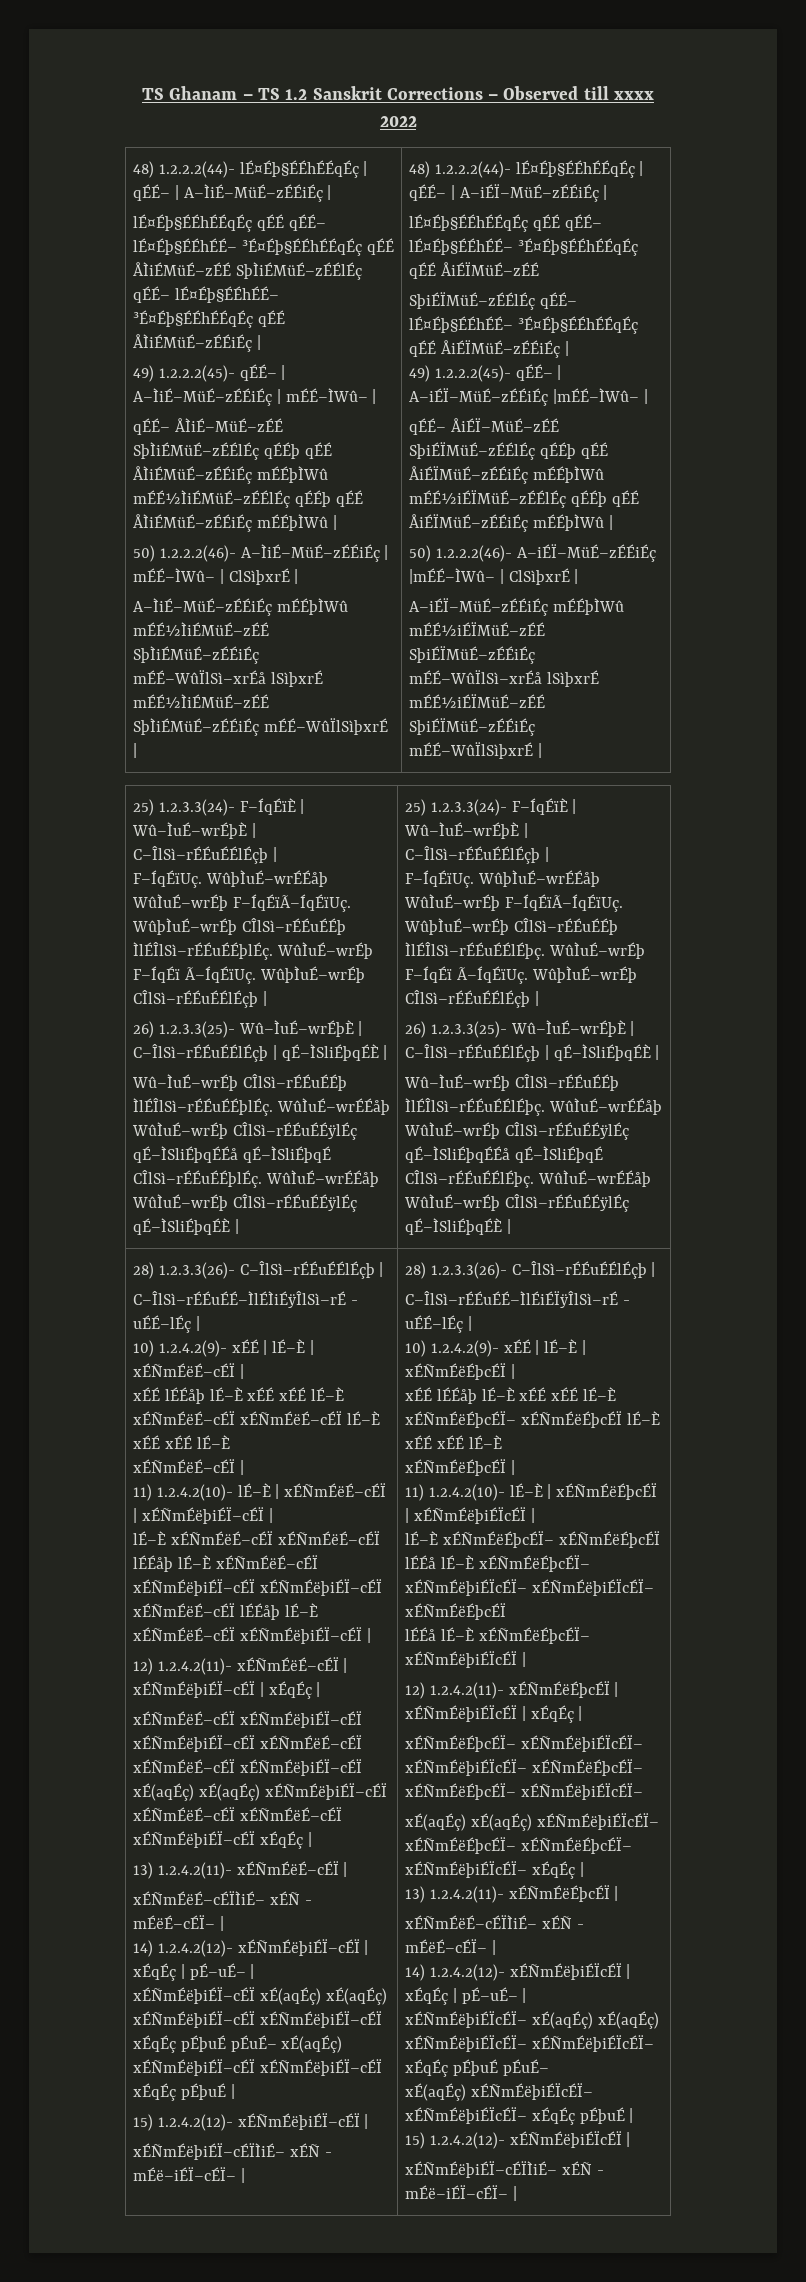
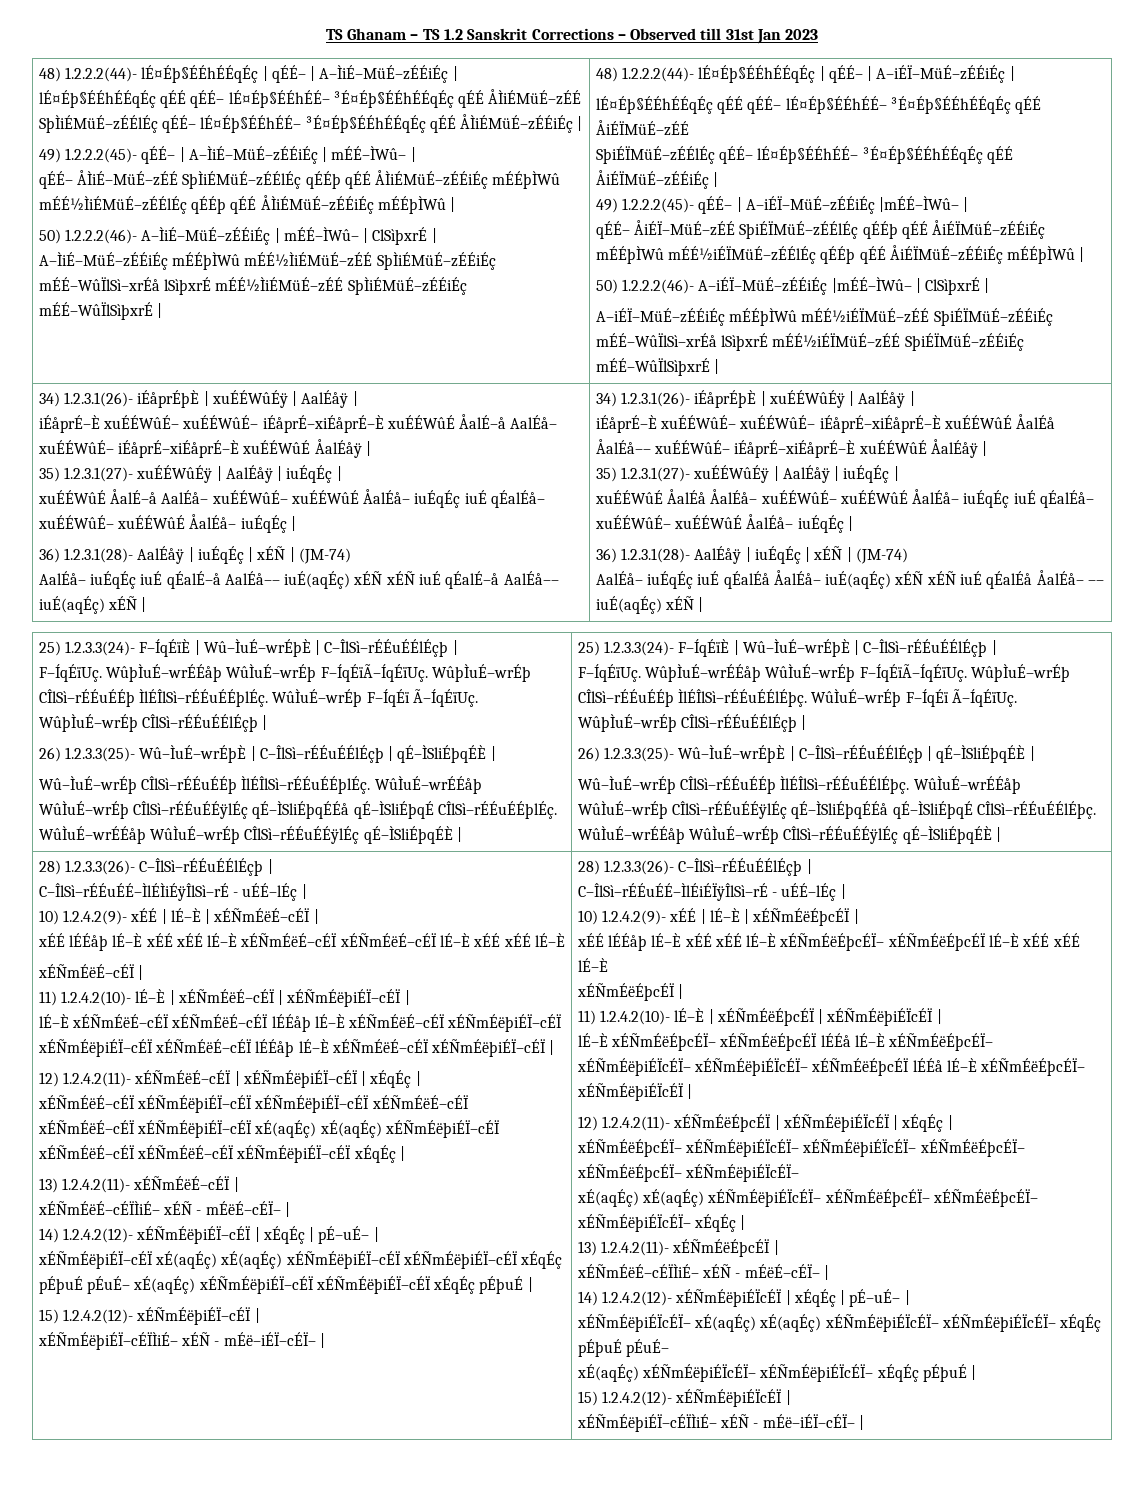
- TS Ghanam – TS 1.2 Sanskrit Corrections – Observed till xxxx 2022
+ TS Ghanam – TS 1.2 Sanskrit Corrections – Observed till 31st Jan 2023
  A–iÉÏ–MüÉ–zÉÉiÉç mÉÉþÌWû mÉÉ½iÉÏMüÉ–zÉÉ SþiÉÏMüÉ–zÉÉiÉç mÉÉ–WûÏlSì–xrÉå lSìþxrÉ mÉÉ½iÉÏMüÉ–zÉÉ SþiÉÏMüÉ–zÉÉiÉç mÉÉ–WûÏlSìþxrÉ |
+ 34) 1.2.3.1(26)- iÉåprÉþÈ | xuÉÉWûÉÿ | AalÉåÿ |
+ iÉåprÉ–È xuÉÉWûÉ– xuÉÉWûÉ– iÉåprÉ–xiÉåprÉ–È xuÉÉWûÉ ÅalÉ–å AalÉå– xuÉÉWûÉ– iÉåprÉ–xiÉåprÉ–È xuÉÉWûÉ ÅalÉåÿ |
+ 35) 1.2.3.1(27)- xuÉÉWûÉÿ | AalÉåÿ | iuÉqÉç |
+ xuÉÉWûÉ ÅalÉ–å AalÉå– xuÉÉWûÉ– xuÉÉWûÉ ÅalÉå– iuÉqÉç iuÉ qÉalÉå– xuÉÉWûÉ– xuÉÉWûÉ ÅalÉå– iuÉqÉç |
+ 36) 1.2.3.1(28)- AalÉåÿ | iuÉqÉç | xÉÑ | (JM-74)
+ AalÉå– iuÉqÉç iuÉ qÉalÉ–å AalÉå–– iuÉ(aqÉç) xÉÑ xÉÑ iuÉ qÉalÉ–å AalÉå–– iuÉ(aqÉç) xÉÑ | | 34) 1.2.3.1(26)- iÉåprÉþÈ | xuÉÉWûÉÿ | AalÉåÿ |
+ iÉåprÉ–È xuÉÉWûÉ– xuÉÉWûÉ– iÉåprÉ–xiÉåprÉ–È xuÉÉWûÉ ÅalÉå ÅalÉå–– xuÉÉWûÉ– iÉåprÉ–xiÉåprÉ–È xuÉÉWûÉ ÅalÉåÿ |
+ 35) 1.2.3.1(27)- xuÉÉWûÉÿ | AalÉåÿ | iuÉqÉç |
+ xuÉÉWûÉ ÅalÉå ÅalÉå– xuÉÉWûÉ– xuÉÉWûÉ ÅalÉå– iuÉqÉç iuÉ qÉalÉå– xuÉÉWûÉ– xuÉÉWûÉ ÅalÉå– iuÉqÉç |
+ 36) 1.2.3.1(28)- AalÉåÿ | iuÉqÉç | xÉÑ | (JM-74)
+ AalÉå– iuÉqÉç iuÉ qÉalÉå ÅalÉå– iuÉ(aqÉç) xÉÑ xÉÑ iuÉ qÉalÉå ÅalÉå– –– iuÉ(aqÉç) xÉÑ |
- lÉ–È xÉÑmÉëÉþcÉÏ– xÉÑmÉëÉþcÉÏ lÉÉå lÉ–È xÉÑmÉëÉþcÉÏ– xÉÑmÉëþiÉÏcÉÏ– xÉÑmÉëþiÉÏcÉÏ– xÉÑmÉëÉþcÉÏ
- lÉÉå lÉ–È xÉÑmÉëÉþcÉÏ– xÉÑmÉëþiÉÏcÉÏ |
+ lÉ–È xÉÑmÉëÉþcÉÏ– xÉÑmÉëÉþcÉÏ lÉÉå lÉ–È xÉÑmÉëÉþcÉÏ– xÉÑmÉëþiÉÏcÉÏ– xÉÑmÉëþiÉÏcÉÏ– xÉÑmÉëÉþcÉÏ lÉÉå lÉ–È xÉÑmÉëÉþcÉÏ– xÉÑmÉëþiÉÏcÉÏ |

